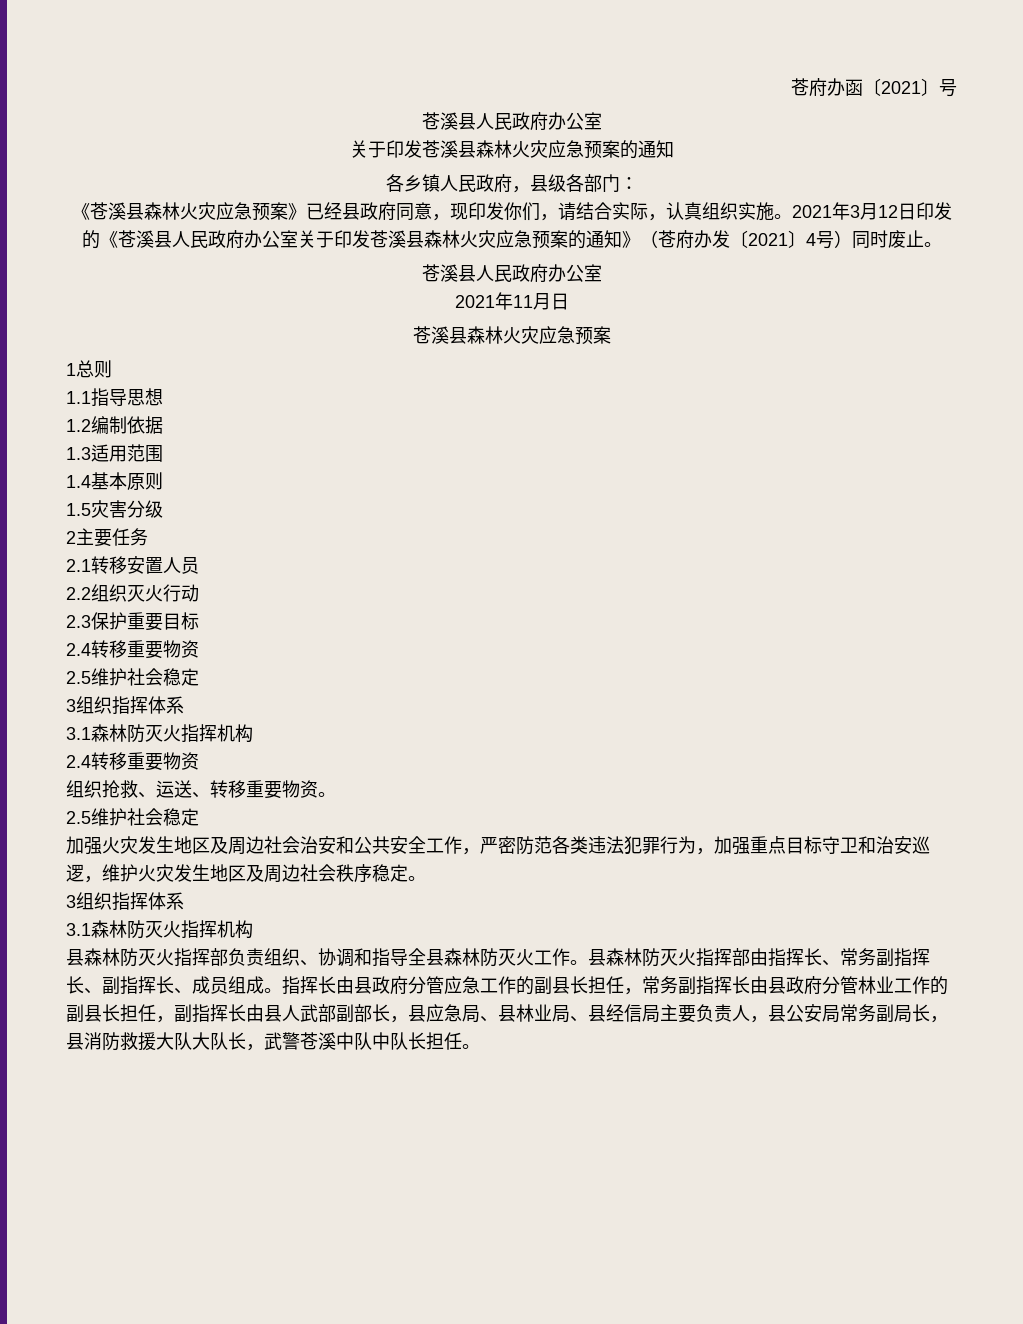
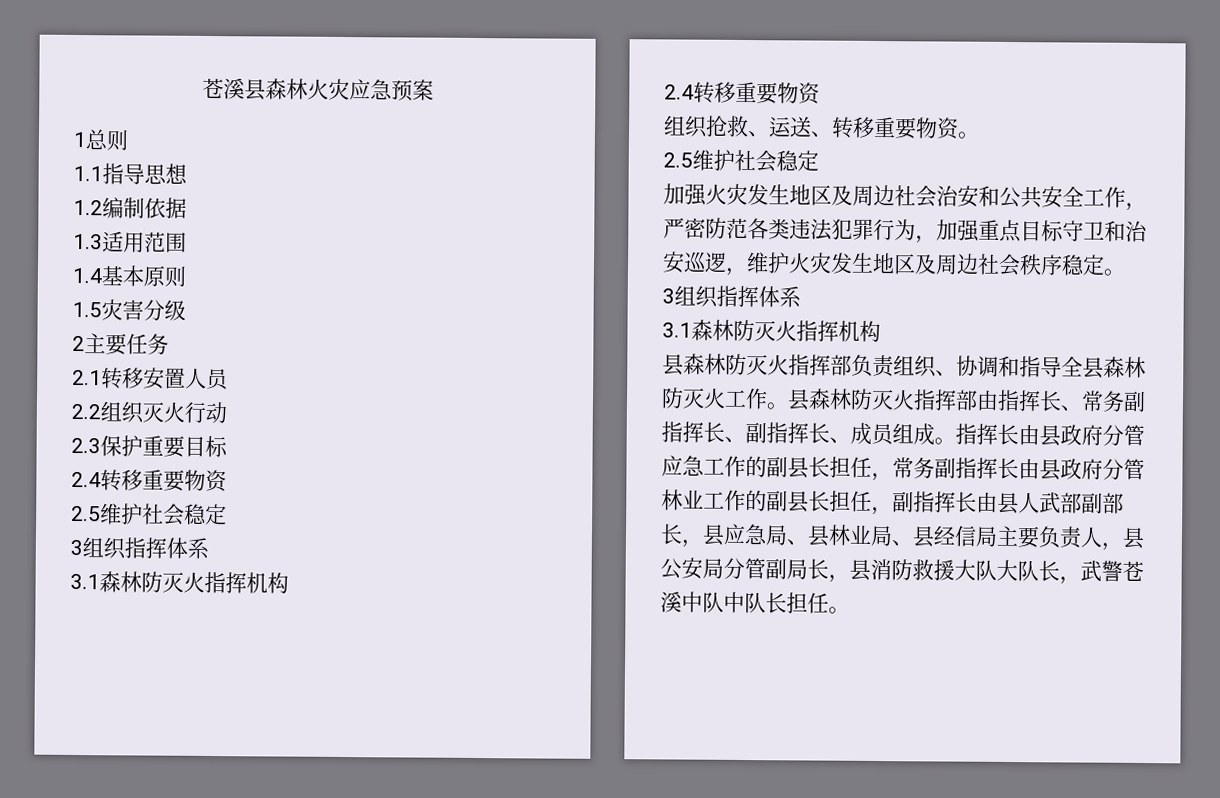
- 苍府办函〔2021〕号
- 苍溪县人民政府办公室
- 关于印发苍溪县森林火灾应急预案的通知
- 各乡镇人民政府，县级各部门：
- 《苍溪县森林火灾应急预案》已经县政府同意，现印发你们，请结合实际，认真组织实施。2021年3月12日印发的《苍溪县人民政府办公室关于印发苍溪县森林火灾应急预案的通知》（苍府办发〔2021〕4号）同时废止。
- 苍溪县人民政府办公室
- 2021年11月日
- 指挥长由县政府分管应急工作的副县长担任，常务副指挥长由县政府分管林业工作的副县长担任，副指挥长由县人武部副部长，县应急局、县林业局、县经信局主要负责人，县公安局常务副局长，县消防救援大队大队长，武警苍溪中队中队长担任。
+ 指挥长由县政府分管应急工作的副县长担任，常务副指挥长由县政府分管林业工作的副县长担任，副指挥长由县人武部副部长，县应急局、县林业局、县经信局主要负责人，县公安局分管副局长，县消防救援大队大队长，武警苍溪中队中队长担任。

